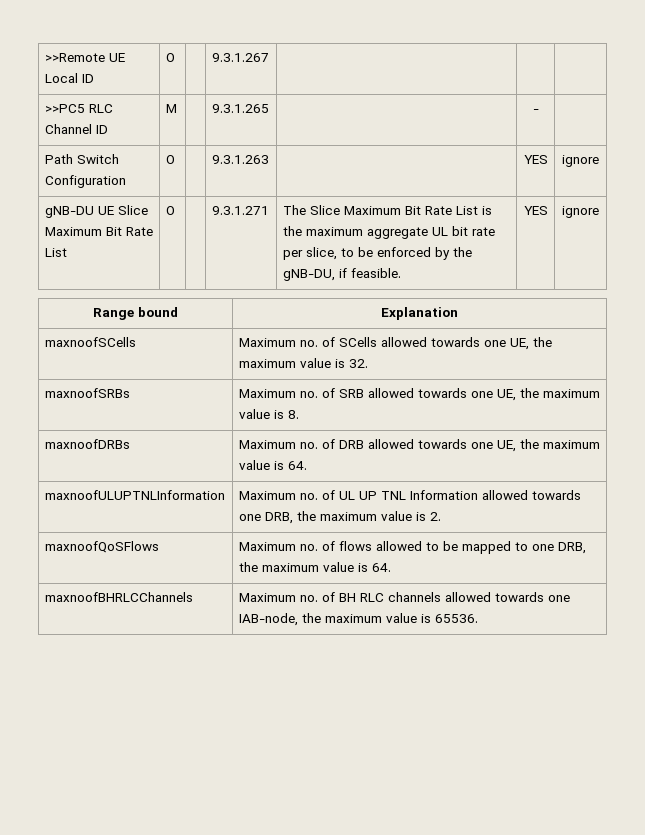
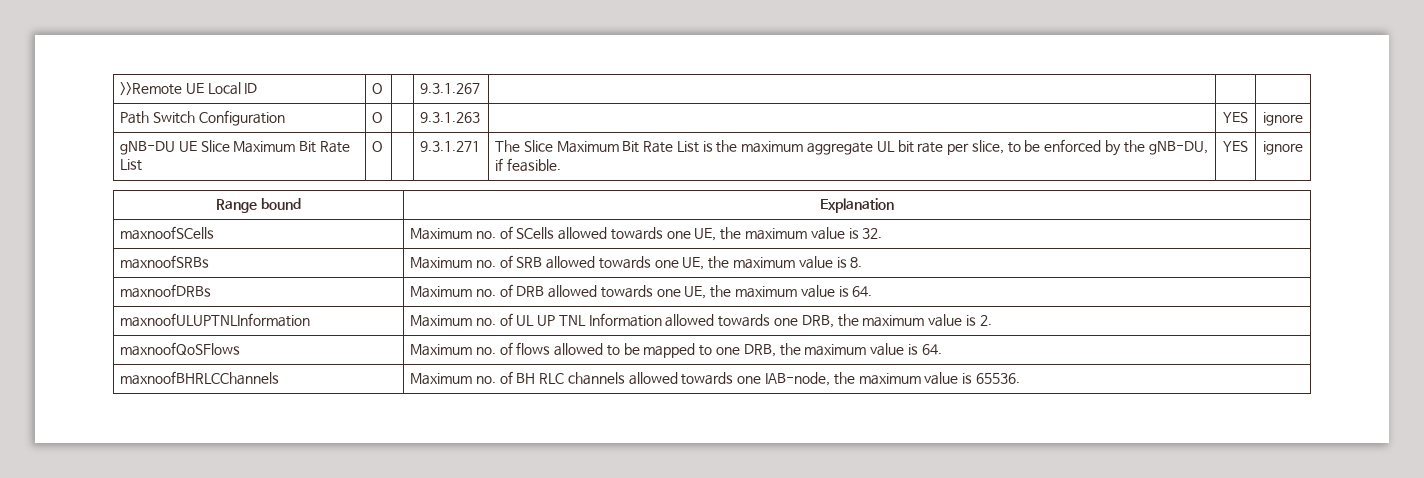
- >>PC5 RLC Channel ID | M | | 9.3.1.265 | | - |

